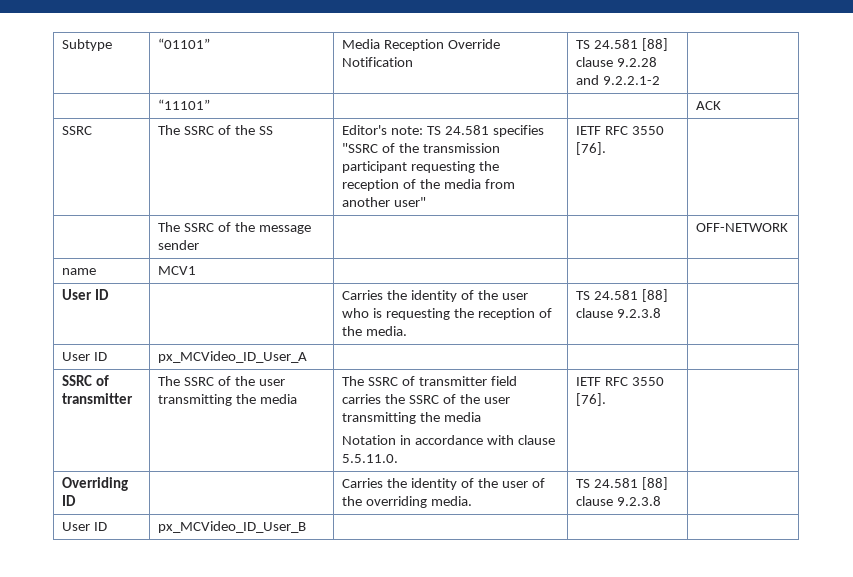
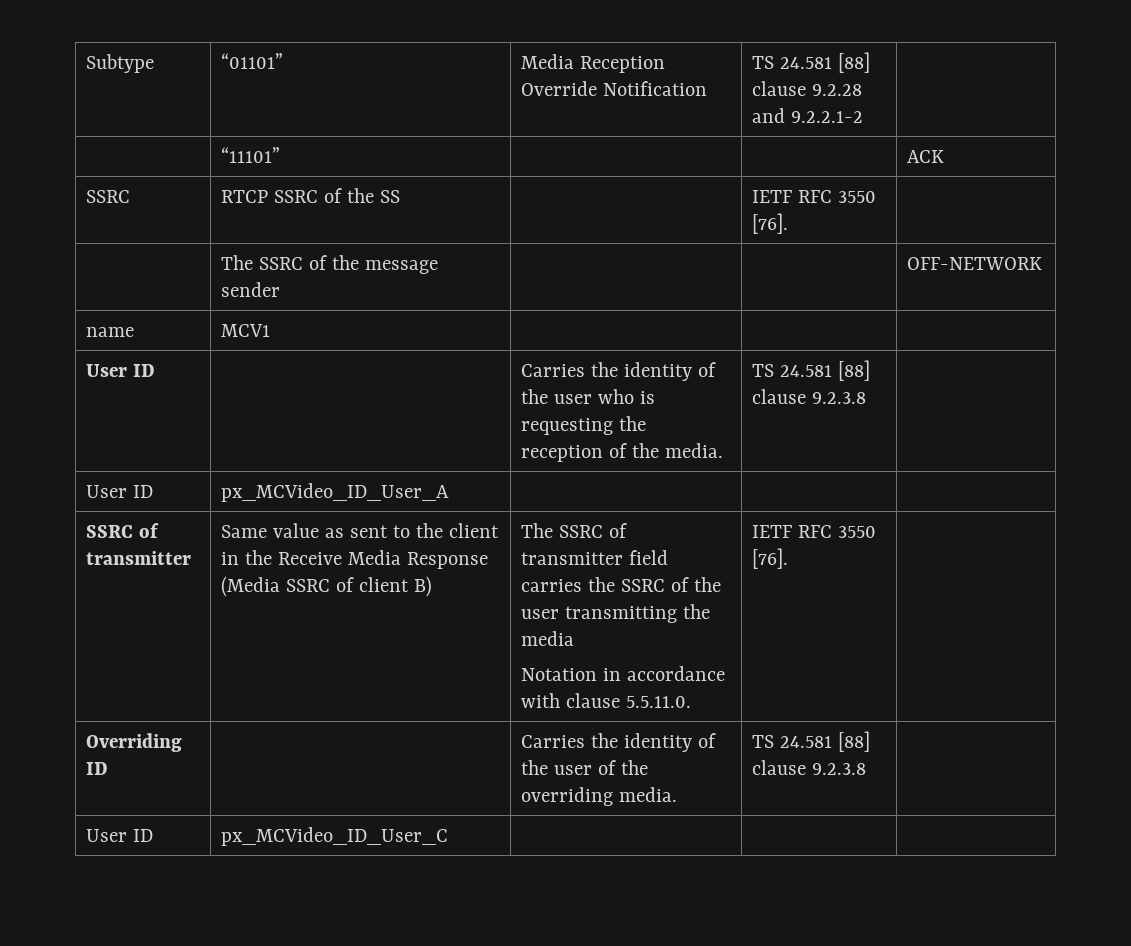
- SSRC | The SSRC of the SS | Editor's note: TS 24.581 specifies "SSRC of the transmission participant requesting the reception of the media from another user" | IETF RFC 3550 [76]. |
+ SSRC | RTCP SSRC of the SS | | IETF RFC 3550 [76]. |
- The SSRC of the user transmitting the media
+ Same value as sent to the client in the Receive Media Response (Media SSRC of client B)
- User ID | px_MCVideo_ID_User_B | | |
+ User ID | px_MCVideo_ID_User_C | | |

